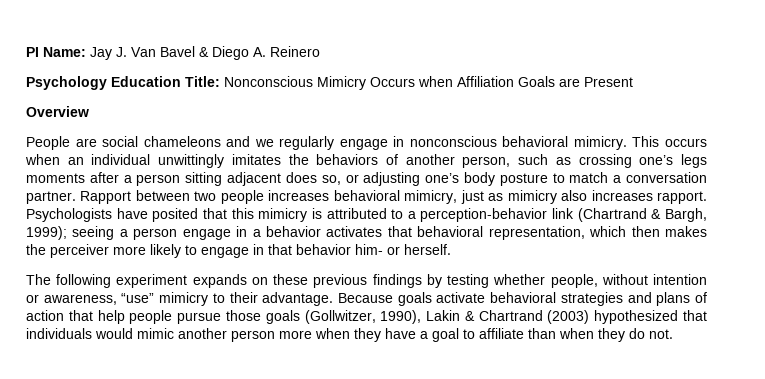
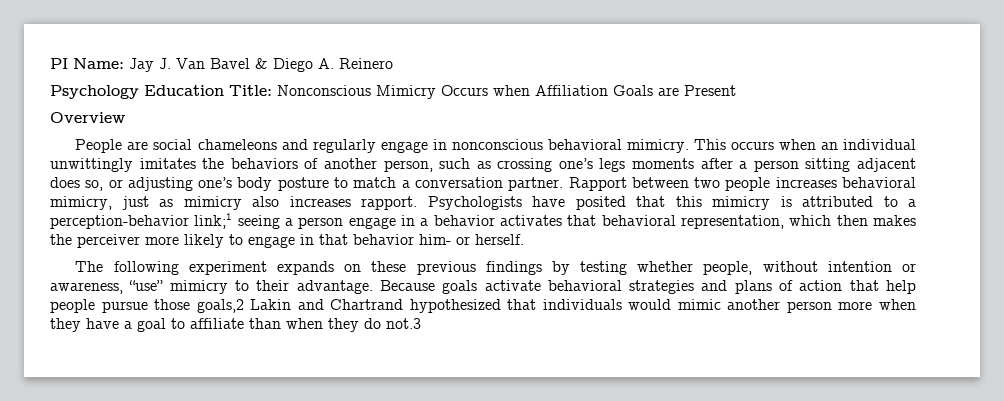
- People are social chameleons and we regularly engage in nonconscious behavioral mimicry.
+ People are social chameleons and regularly engage in nonconscious behavioral mimicry.
- Psychologists have posited that this mimicry is attributed to a perception-behavior link (Chartrand & Bargh, 1999); seeing a person engage in a behavior activates that behavioral representation, which then makes the perceiver more likely to engage in that behavior him- or herself.
+ Psychologists have posited that this mimicry is attributed to a perception-behavior link;1 seeing a person engage in a behavior activates that behavioral representation, which then makes the perceiver more likely to engage in that behavior him- or herself.
- Because goals activate behavioral strategies and plans of action that help people pursue those goals (Gollwitzer, 1990), Lakin & Chartrand (2003) hypothesized that individuals would mimic another person more when they have a goal to affiliate than when they do not.
+ Because goals activate behavioral strategies and plans of action that help people pursue those goals,2 Lakin and Chartrand hypothesized that individuals would mimic another person more when they have a goal to affiliate than when they do not.3

